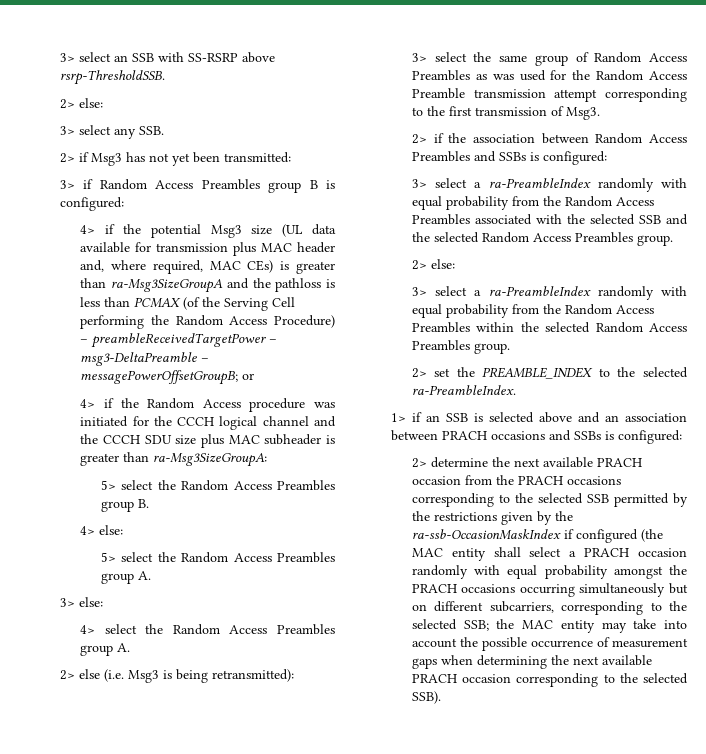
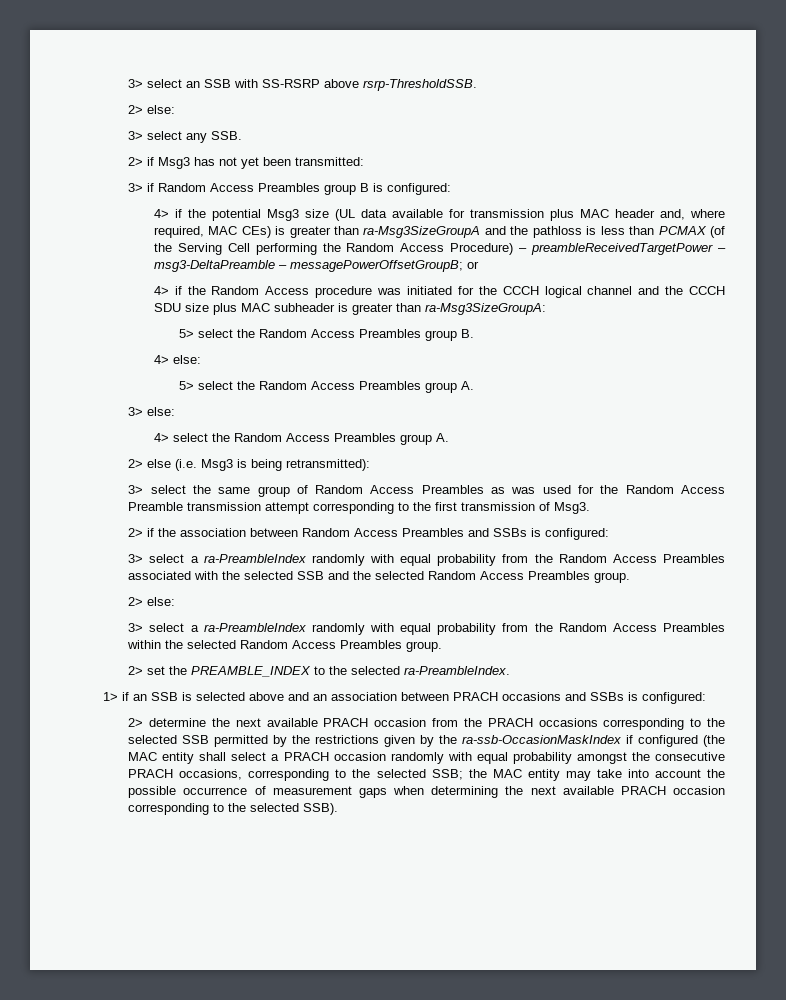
- 2> determine the next available PRACH occasion from the PRACH occasions corresponding to the selected SSB permitted by the restrictions given by the ra-ssb-OccasionMaskIndex if configured (the MAC entity shall select a PRACH occasion randomly with equal probability amongst the PRACH occasions occurring simultaneously but on different subcarriers, corresponding to the selected SSB;
+ 2> determine the next available PRACH occasion from the PRACH occasions corresponding to the selected SSB permitted by the restrictions given by the ra-ssb-OccasionMaskIndex if configured (the MAC entity shall select a PRACH occasion randomly with equal probability amongst the consecutive PRACH occasions, corresponding to the selected SSB;

